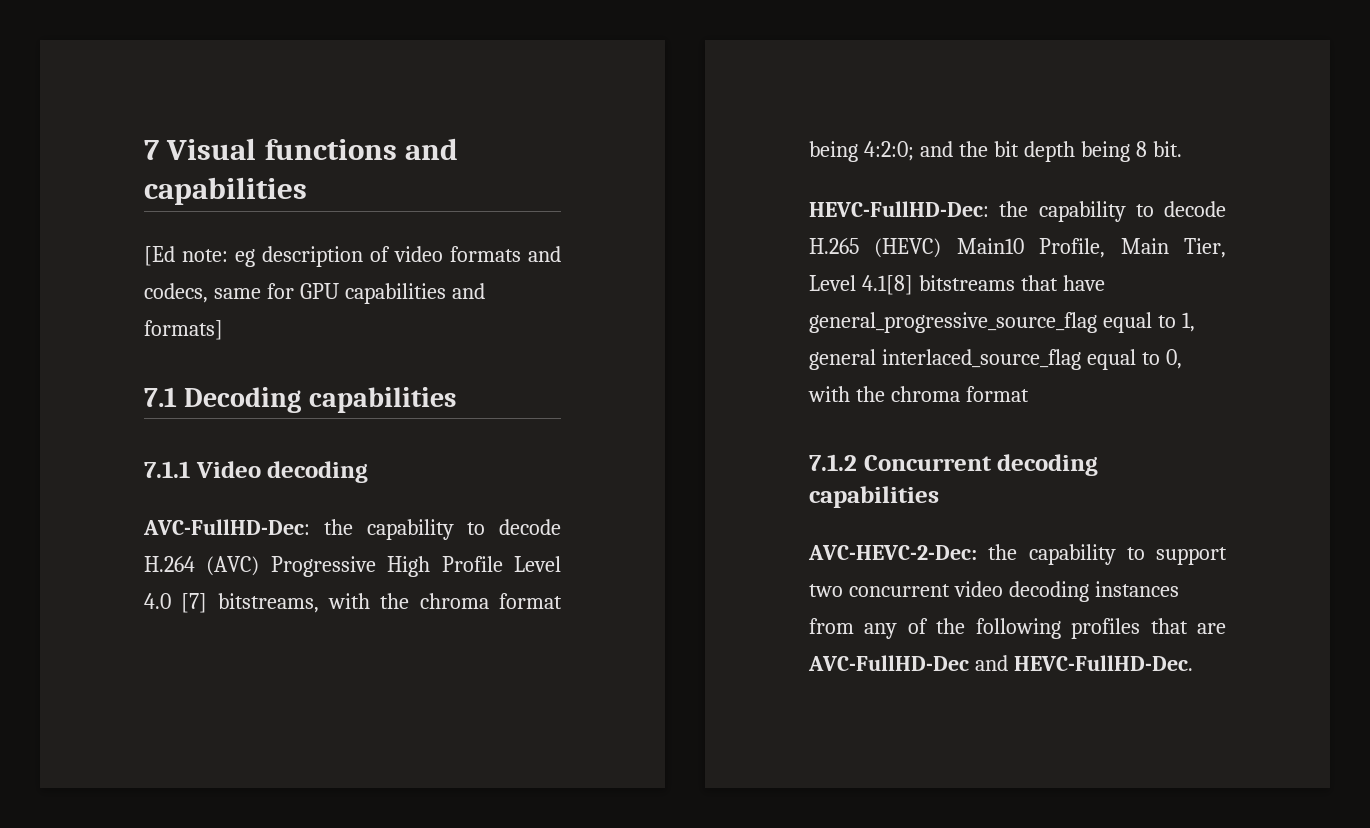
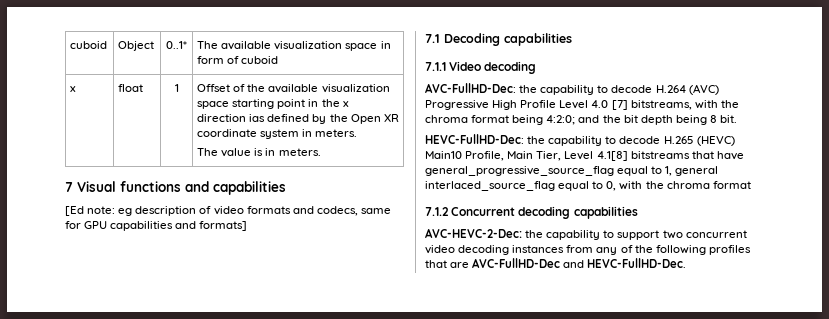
+ cuboid | Object | 0..1* | The available visualization space in form of cuboid
+ x | float | 1 | Offset of the available visualization space starting point in the x direction ias defined by the Open XR coordinate system in meters.
+ The value is in meters.

